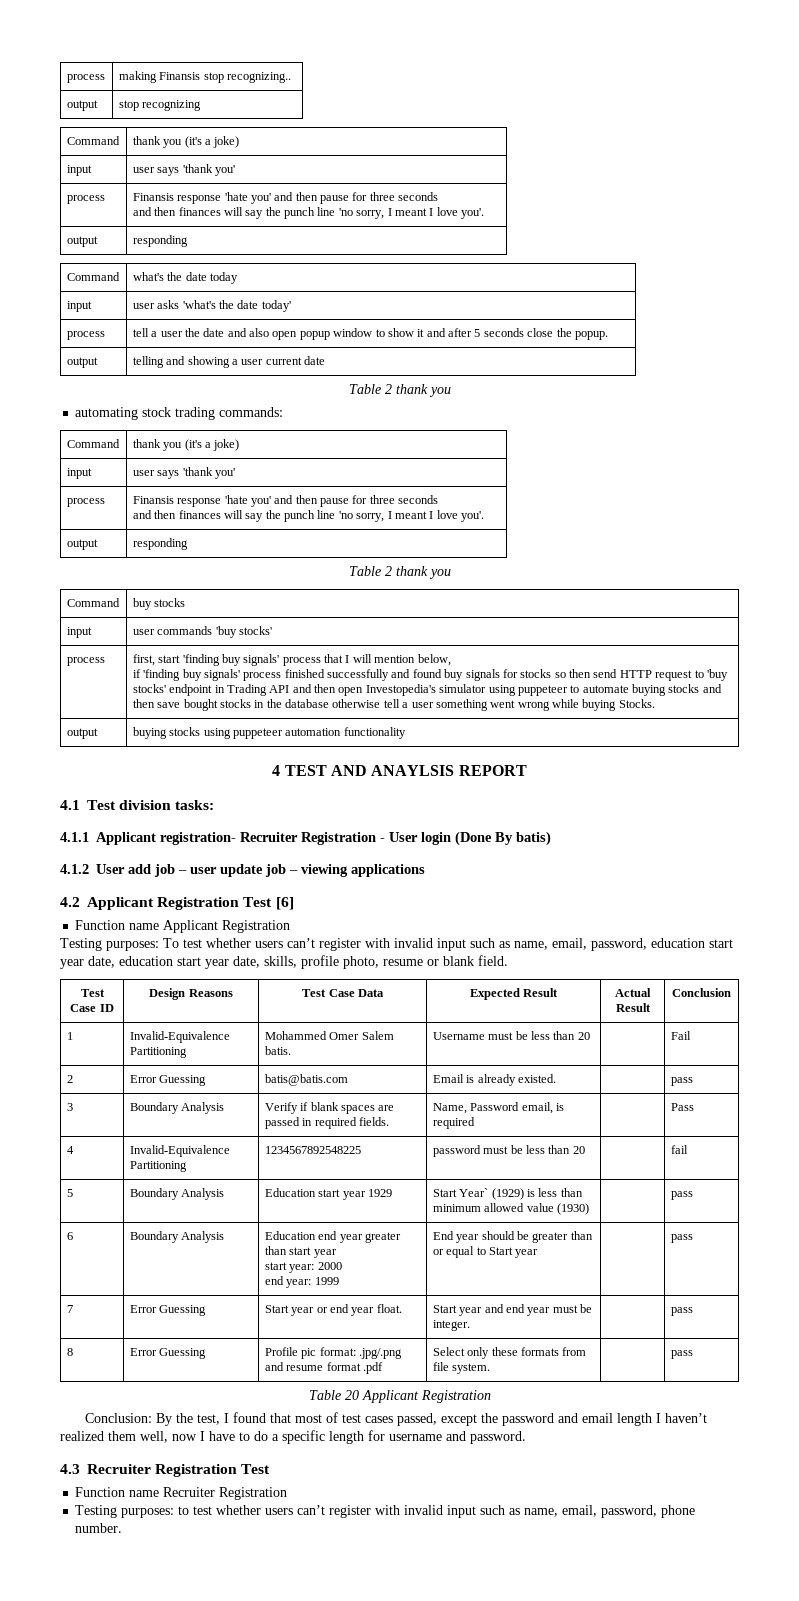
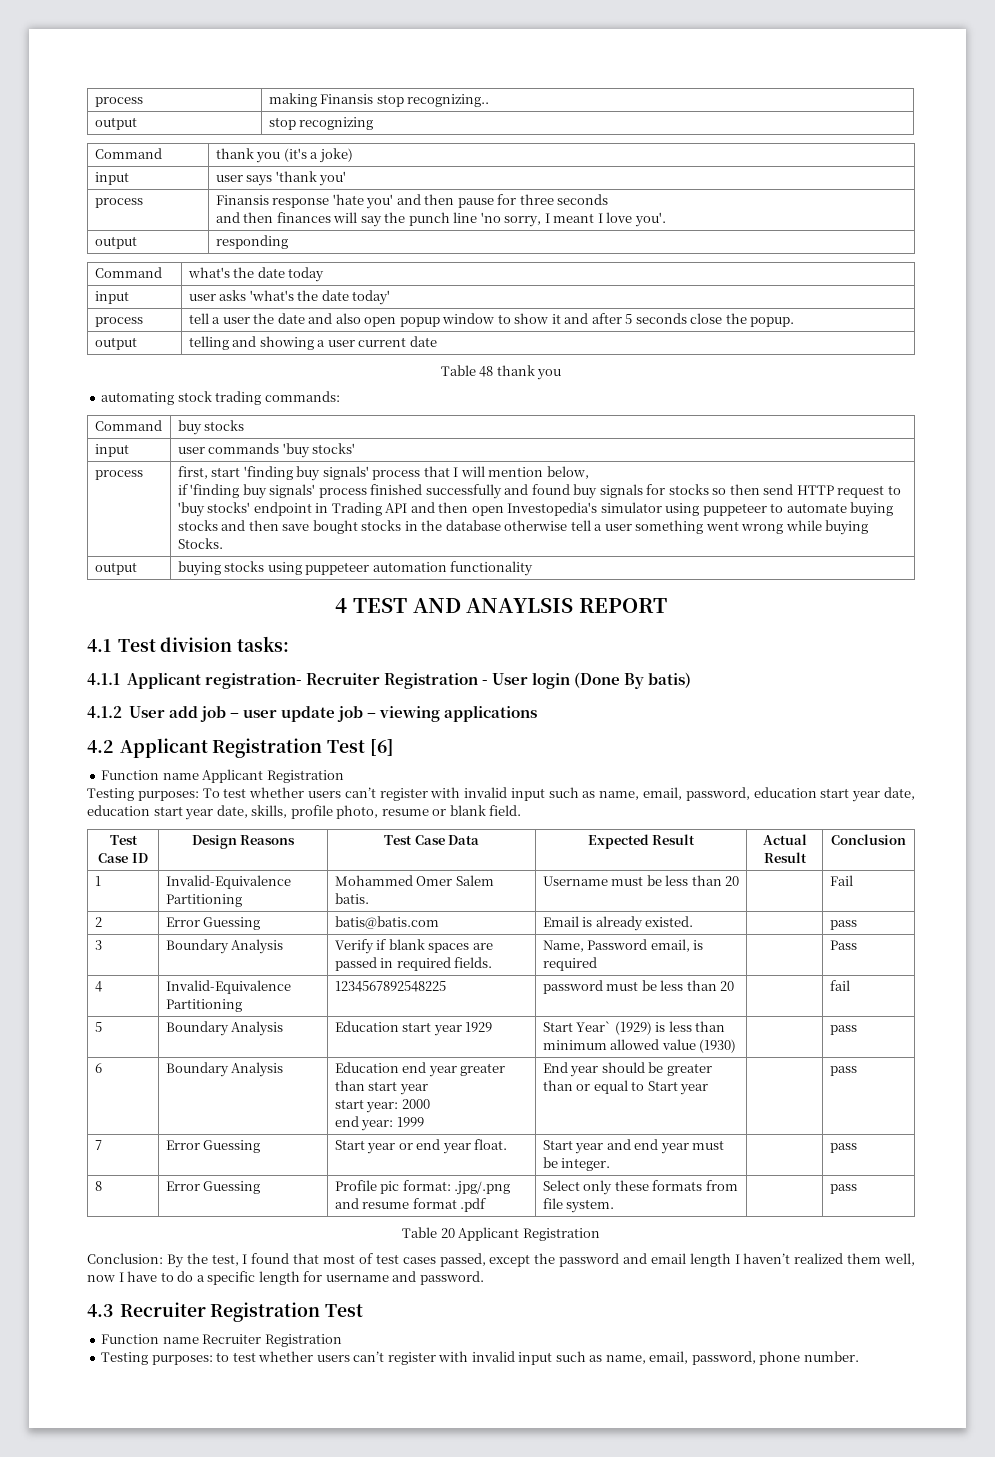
  output | telling and showing a user current date
- Table 2 thank you
+ Table 48 thank you
  automating stock trading commands:
- Command | thank you (it's a joke)
- input | user says 'thank you'
- process | Finansis response 'hate you' and then pause for three seconds
- and then finances will say the punch line 'no sorry, I meant I love you'.
- output | responding
- Table 2 thank you

